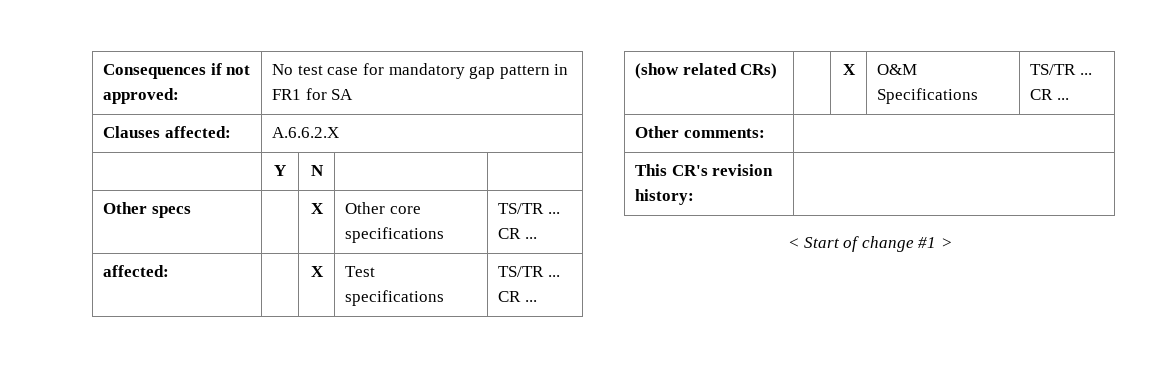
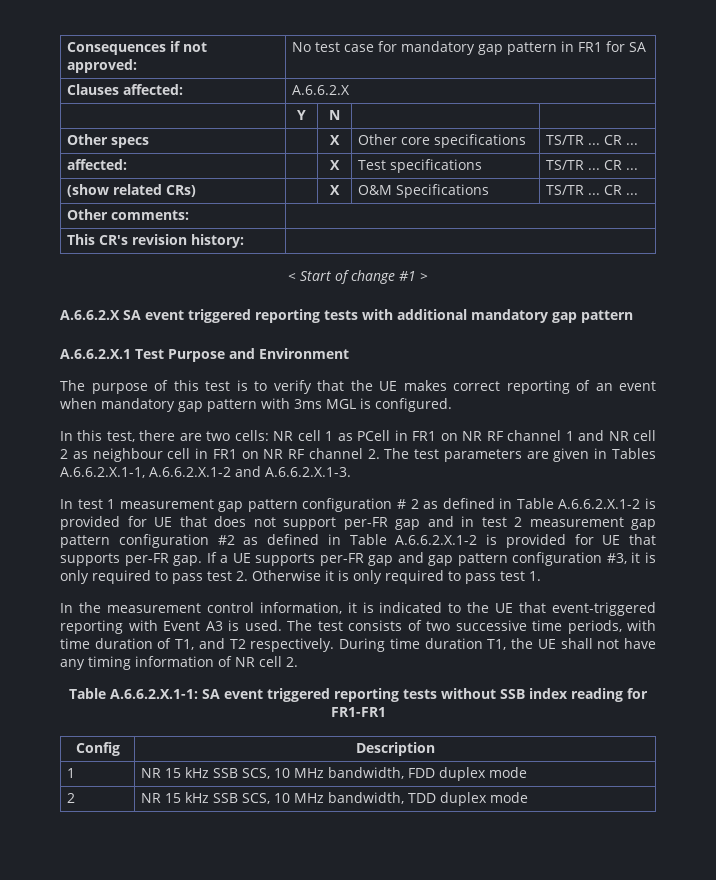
+ A.6.6.2.X SA event triggered reporting tests with additional mandatory gap pattern
+ A.6.6.2.X.1 Test Purpose and Environment
+ The purpose of this test is to verify that the UE makes correct reporting of an event when mandatory gap pattern with 3ms MGL is configured.
+ In this test, there are two cells: NR cell 1 as PCell in FR1 on NR RF channel 1 and NR cell 2 as neighbour cell in FR1 on NR RF channel 2. The test parameters are given in Tables A.6.6.2.X.1-1, A.6.6.2.X.1-2 and A.6.6.2.X.1-3.
+ In test 1 measurement gap pattern configuration # 2 as defined in Table A.6.6.2.X.1-2 is provided for UE that does not support per-FR gap and in test 2 measurement gap pattern configuration #2 as defined in Table A.6.6.2.X.1-2 is provided for UE that supports per-FR gap. If a UE supports per-FR gap and gap pattern configuration #3, it is only required to pass test 2. Otherwise it is only required to pass test 1.
+ In the measurement control information, it is indicated to the UE that event-triggered reporting with Event A3 is used. The test consists of two successive time periods, with time duration of T1, and T2 respectively. During time duration T1, the UE shall not have any timing information of NR cell 2.
+ Table A.6.6.2.X.1-1: SA event triggered reporting tests without SSB index reading for FR1-FR1
+ Config | Description
+ 1 | NR 15 kHz SSB SCS, 10 MHz bandwidth, FDD duplex mode
+ 2 | NR 15 kHz SSB SCS, 10 MHz bandwidth, TDD duplex mode

